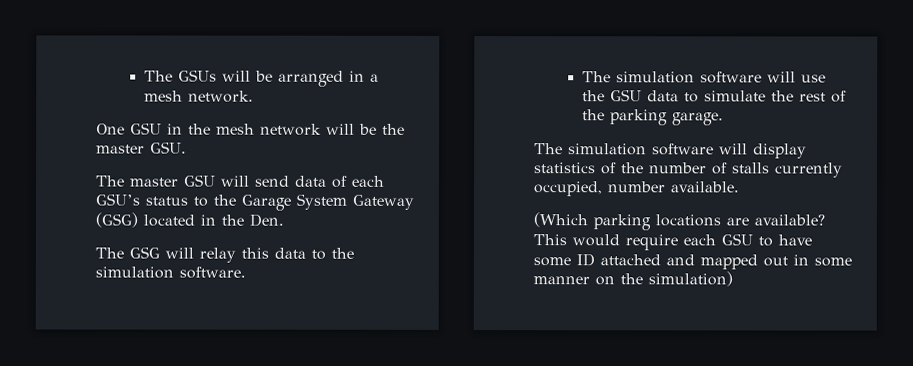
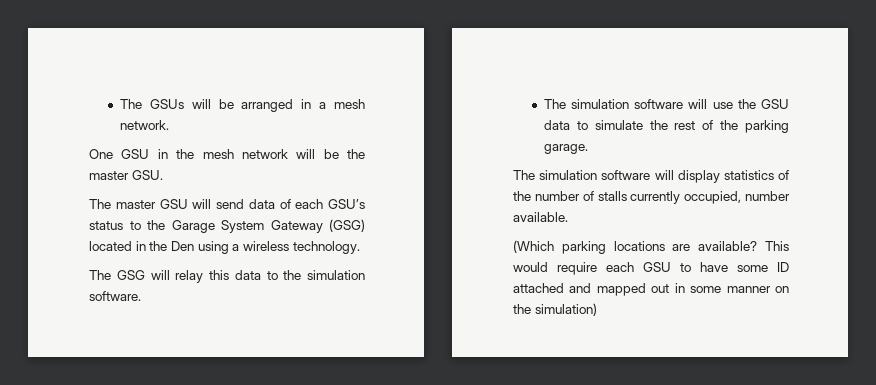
- The master GSU will send data of each GSU’s status to the Garage System Gateway (GSG) located in the Den.
+ The master GSU will send data of each GSU’s status to the Garage System Gateway (GSG) located in the Den using a wireless technology.

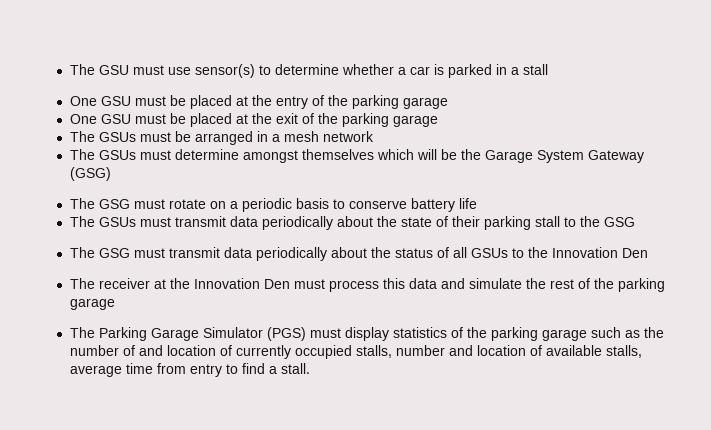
- The GSUs will be arranged in a mesh network.
- One GSU in the mesh network will be the master GSU.
- The master GSU will send data of each GSU’s status to the Garage System Gateway (GSG) located in the Den using a wireless technology.
- The GSG will relay this data to the simulation software.
- The simulation software will use the GSU data to simulate the rest of the parking garage.
- The simulation software will display statistics of the number of stalls currently occupied, number available.
- (Which parking locations are available? This would require each GSU to have some ID attached and mapped out in some manner on the simulation)
+ The GSU must use sensor(s) to determine whether a car is parked in a stall
+ One GSU must be placed at the entry of the parking garage
+ One GSU must be placed at the exit of the parking garage
+ The GSUs must be arranged in a mesh network
+ The GSUs must determine amongst themselves which will be the Garage System Gateway (GSG)
+ The GSG must rotate on a periodic basis to conserve battery life
+ The GSUs must transmit data periodically about the state of their parking stall to the GSG
+ The GSG must transmit data periodically about the status of all GSUs to the Innovation Den
+ The receiver at the Innovation Den must process this data and simulate the rest of the parking garage
+ The Parking Garage Simulator (PGS) must display statistics of the parking garage such as the number of and location of currently occupied stalls, number and location of available stalls, average time from entry to find a stall.

